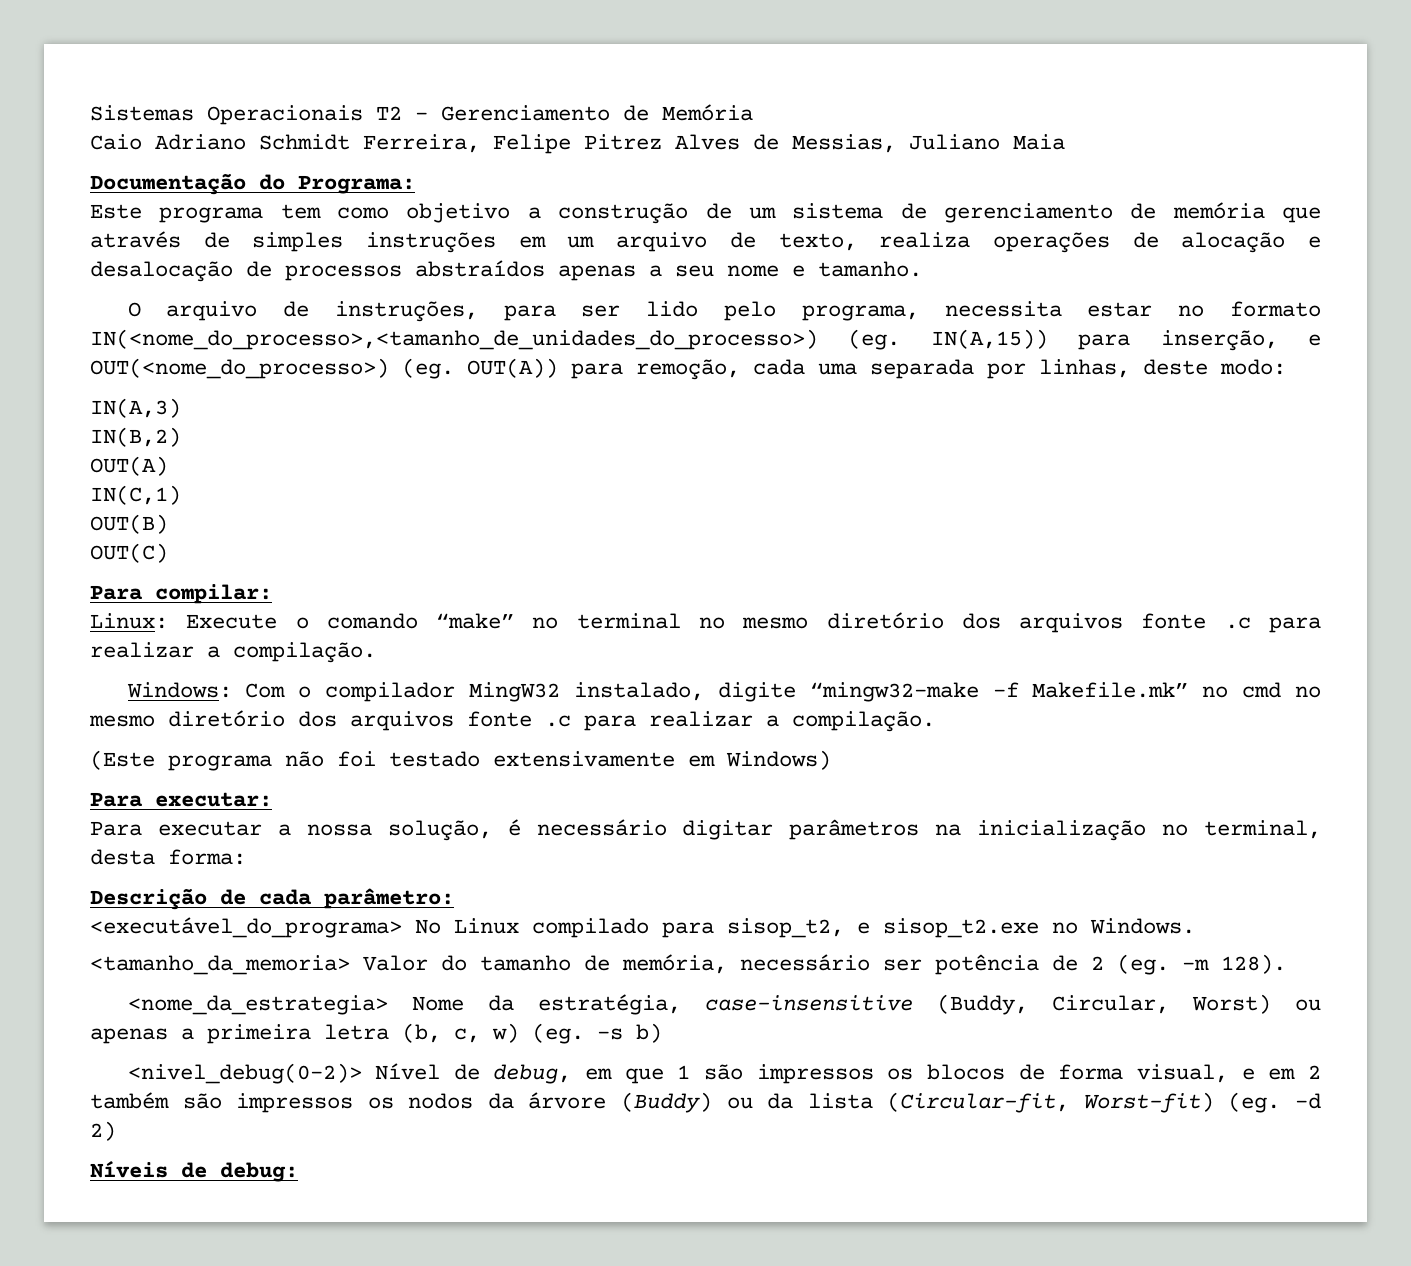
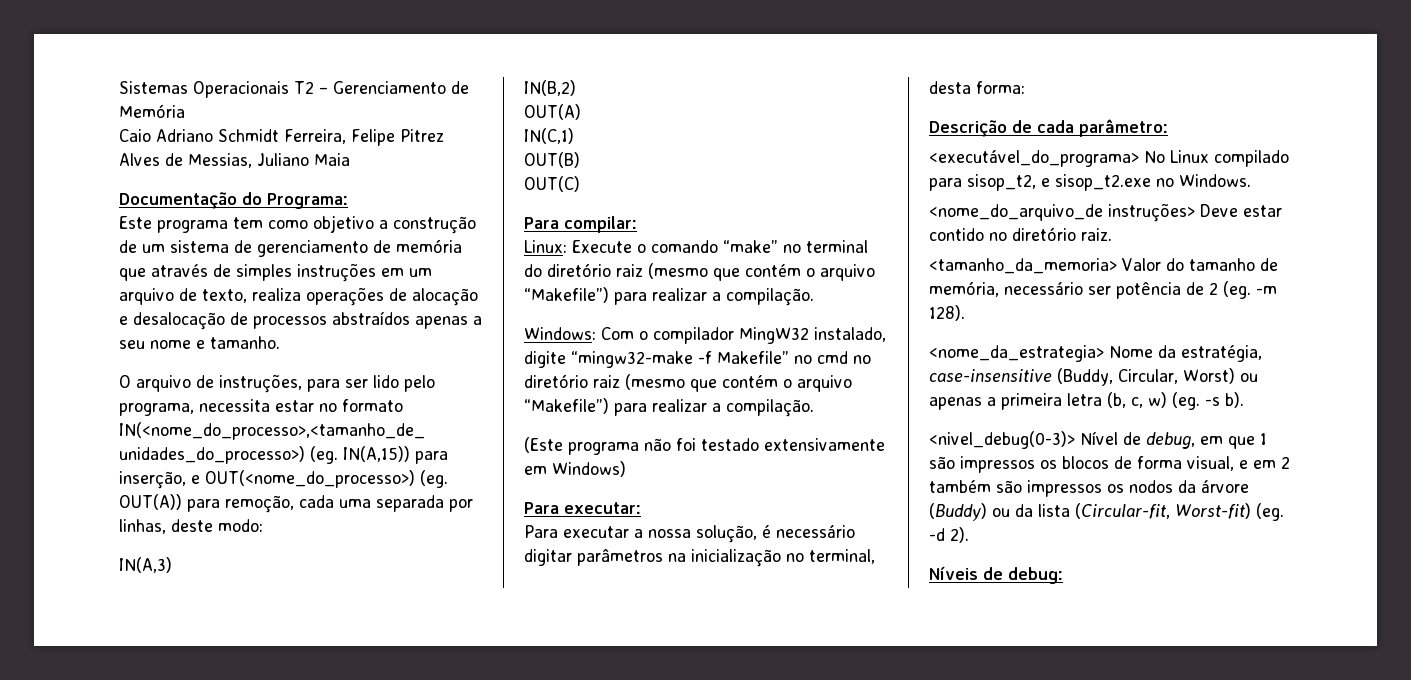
- Linux: Execute o comando “make” no terminal no mesmo diretório dos arquivos fonte .c para realizar a compilação.
+ Linux: Execute o comando “make” no terminal do diretório raiz (mesmo que contém o arquivo “Makefile”) para realizar a compilação.
- Windows: Com o compilador MingW32 instalado, digite “mingw32-make -f Makefile.mk” no cmd no mesmo diretório dos arquivos fonte .c para realizar a compilação.
+ Windows: Com o compilador MingW32 instalado, digite “mingw32-make -f Makefile” no cmd no diretório raiz (mesmo que contém o arquivo “Makefile”) para realizar a compilação.
+ <nome_do_arquivo_de instruções> Deve estar contido no diretório raiz.
- <nome_da_estrategia> Nome da estratégia, case-insensitive (Buddy, Circular, Worst) ou apenas a primeira letra (b, c, w) (eg. -s b)
- <nivel_debug(0-2)> Nível de debug, em que 1 são impressos os blocos de forma visual, e em 2 também são impressos os nodos da árvore (Buddy) ou da lista (Circular-fit, Worst-fit) (eg. -d 2)
+ <nome_da_estrategia> Nome da estratégia, case-insensitive (Buddy, Circular, Worst) ou apenas a primeira letra (b, c, w) (eg. -s b).
+ <nivel_debug(0-3)> Nível de debug, em que 1 são impressos os blocos de forma visual, e em 2 também são impressos os nodos da árvore (Buddy) ou da lista (Circular-fit, Worst-fit) (eg. -d 2).

